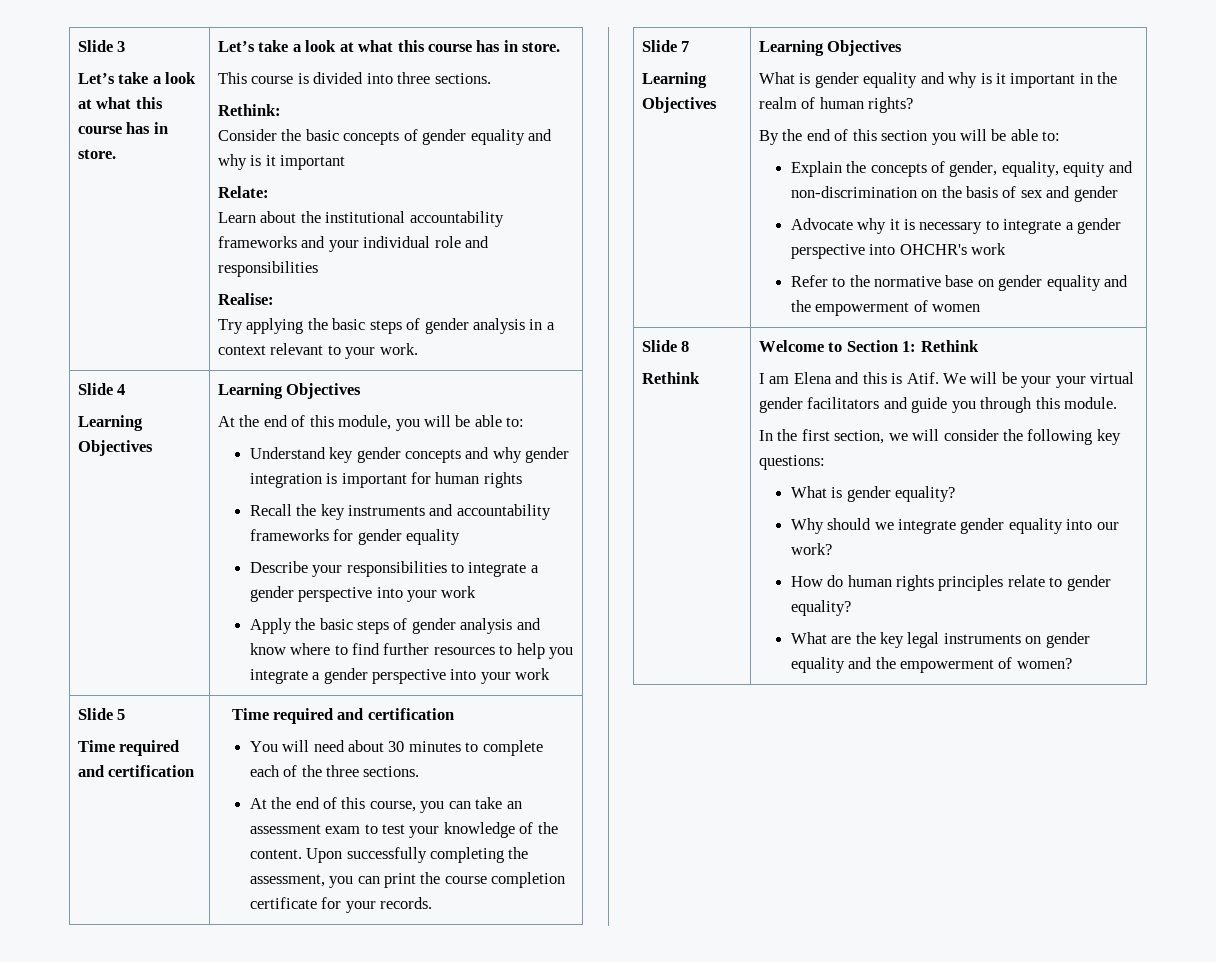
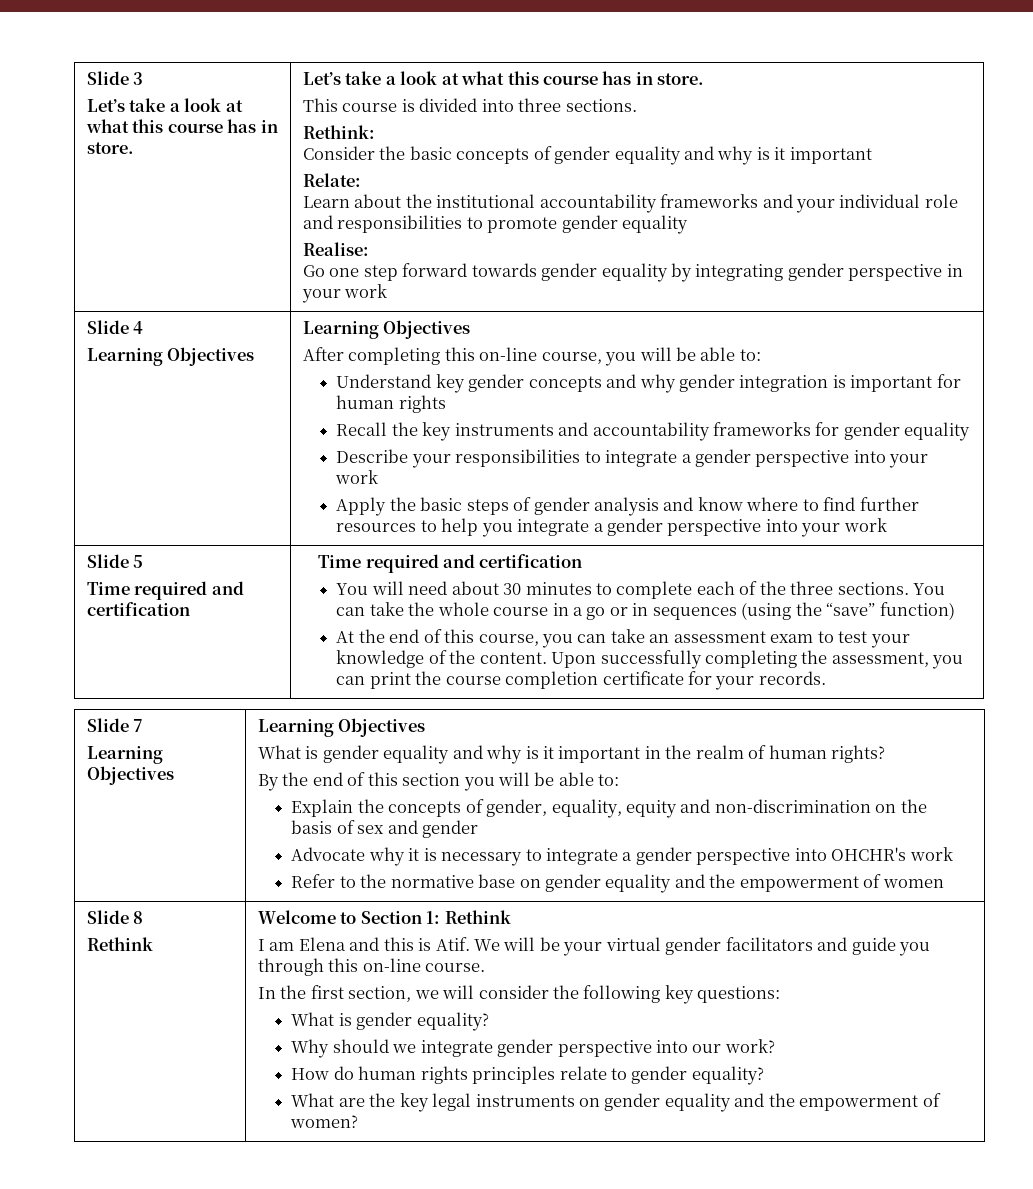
- Learn about the institutional accountability frameworks and your individual role and responsibilities
+ Learn about the institutional accountability frameworks and your individual role and responsibilities to promote gender equality
  Realise:
- Try applying the basic steps of gender analysis in a context relevant to your work.
+ Go one step forward towards gender equality by integrating gender perspective in your work
- At the end of this module, you will be able to:
+ After completing this on-line course, you will be able to:
+ You can take the whole course in a go or in sequences (using the “save” function)
- We will be your your virtual gender facilitators and guide you through this module.
+ We will be your virtual gender facilitators and guide you through this on-line course.
- Why should we integrate gender equality into our work?
+ Why should we integrate gender perspective into our work?

